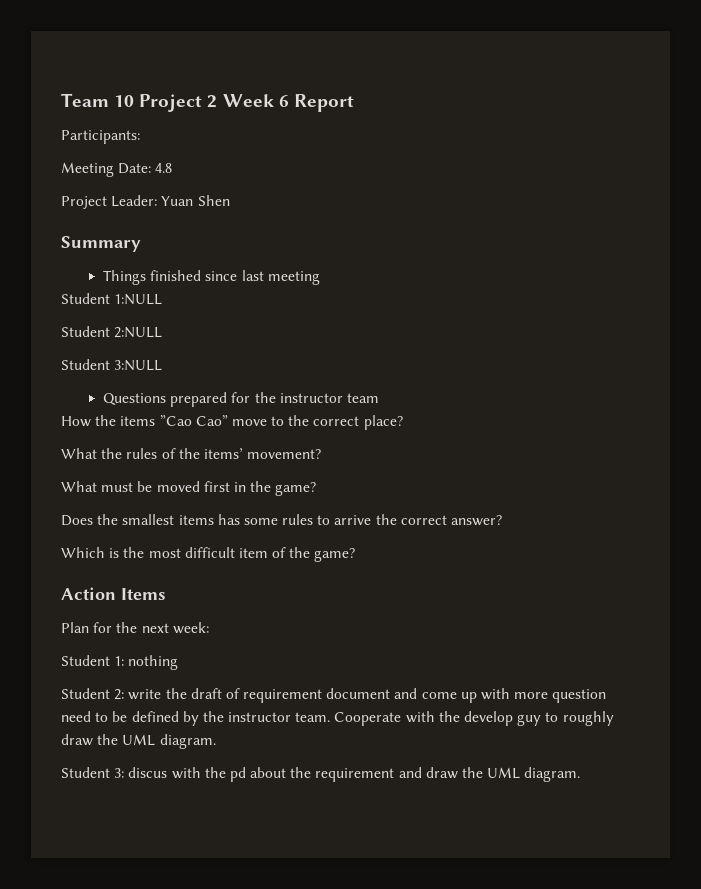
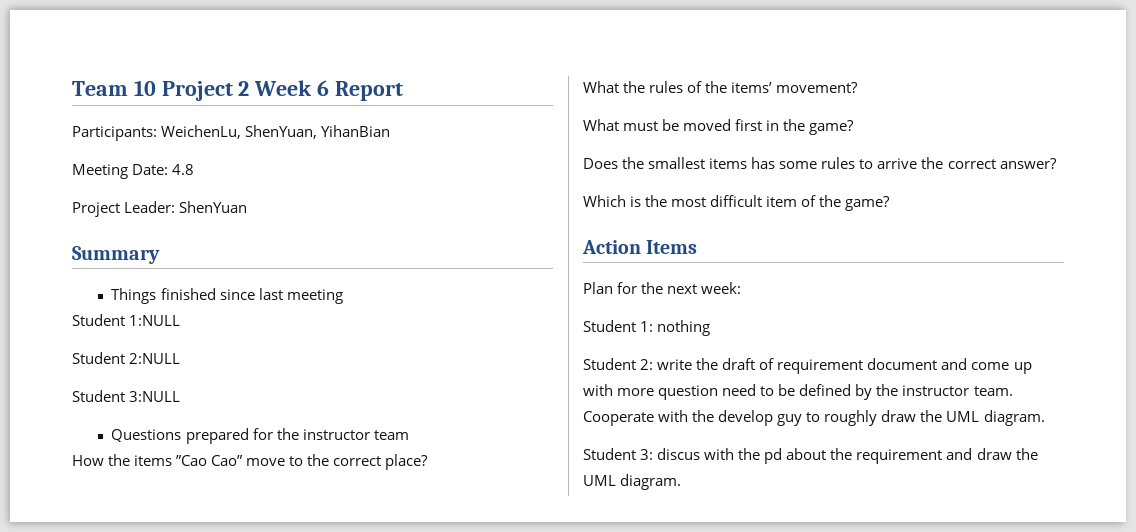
- Participants:
+ Participants: WeichenLu, ShenYuan, YihanBian
- Project Leader: Yuan Shen
+ Project Leader: ShenYuan

